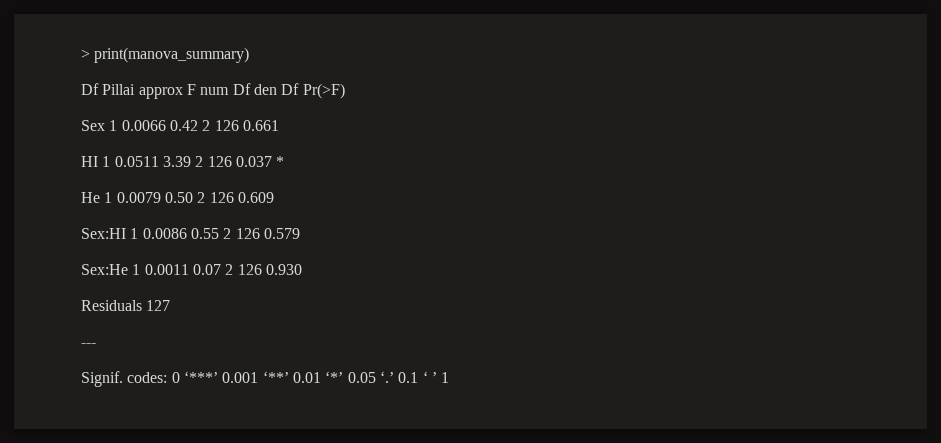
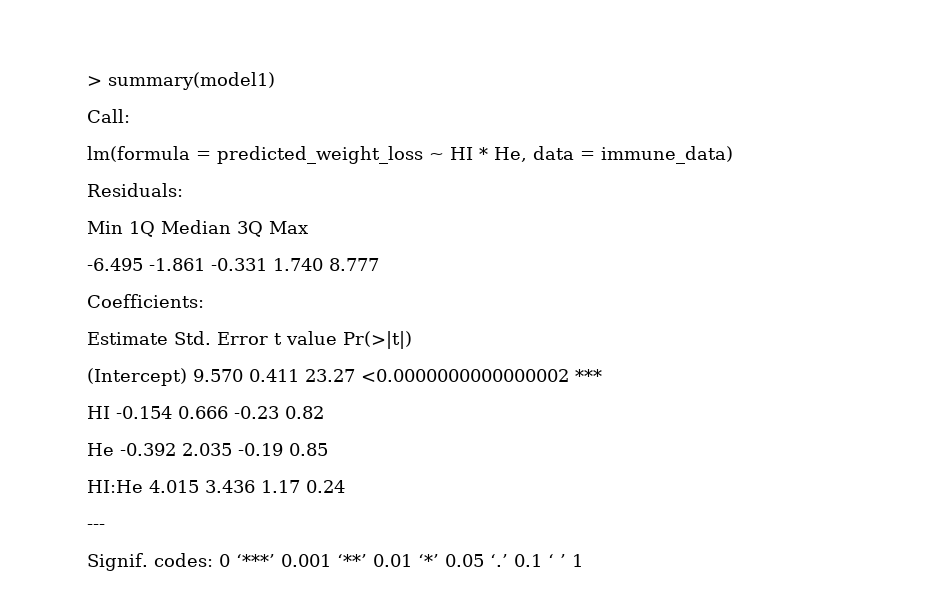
- > print(manova_summary)
- Df Pillai approx F num Df den Df Pr(>F)
- Sex 1 0.0066 0.42 2 126 0.661
- HI 1 0.0511 3.39 2 126 0.037 *
- He 1 0.0079 0.50 2 126 0.609
- Sex:HI 1 0.0086 0.55 2 126 0.579
- Sex:He 1 0.0011 0.07 2 126 0.930
- Residuals 127
+ > summary(model1)
+ Call:
+ lm(formula = predicted_weight_loss ~ HI * He, data = immune_data)
+ Residuals:
+ Min 1Q Median 3Q Max
+ -6.495 -1.861 -0.331 1.740 8.777
+ Coefficients:
+ Estimate Std. Error t value Pr(>|t|)
+ (Intercept) 9.570 0.411 23.27 <0.0000000000000002 ***
+ HI -0.154 0.666 -0.23 0.82
+ He -0.392 2.035 -0.19 0.85
+ HI:He 4.015 3.436 1.17 0.24

